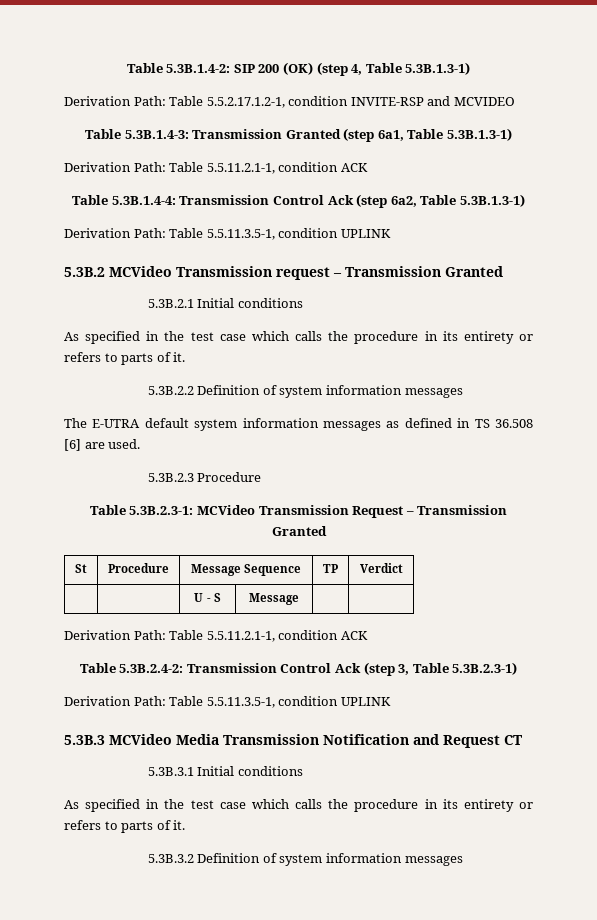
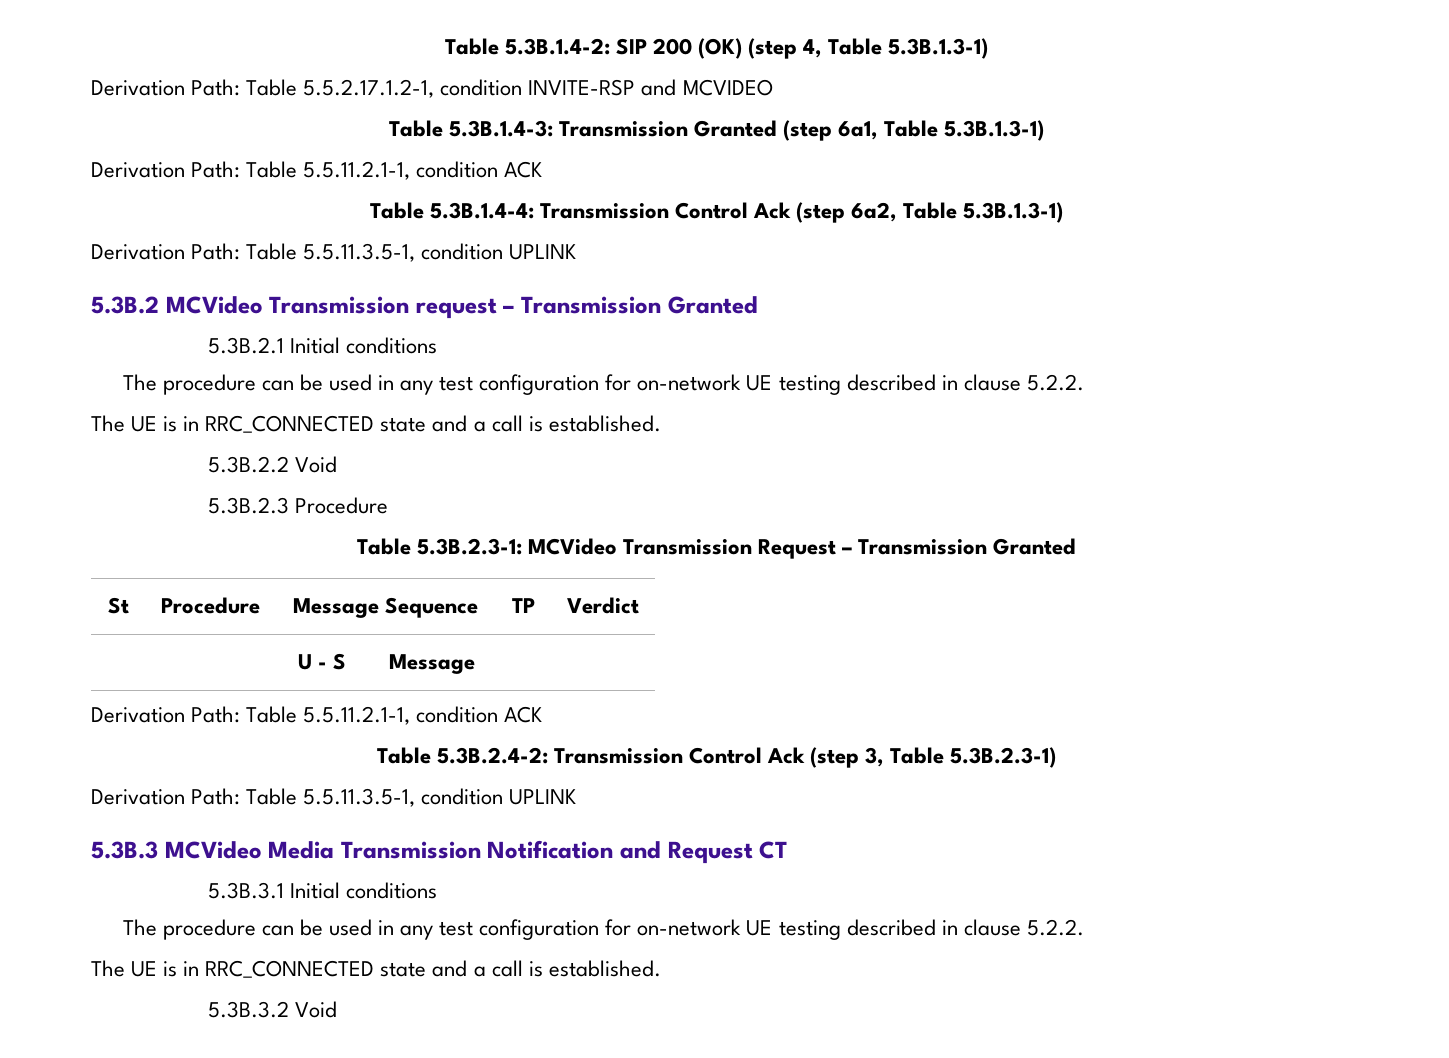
  5.3B.2.1 Initial conditions
- As specified in the test case which calls the procedure in its entirety or refers to parts of it.
- 5.3B.2.2 Definition of system information messages
- The E-UTRA default system information messages as defined in TS 36.508 [6] are used.
+ The procedure can be used in any test configuration for on-network UE testing described in clause 5.2.2.
+ The UE is in RRC_CONNECTED state and a call is established.
+ 5.3B.2.2 Void
  5.3B.3.1 Initial conditions
- As specified in the test case which calls the procedure in its entirety or refers to parts of it.
- 5.3B.3.2 Definition of system information messages
+ The procedure can be used in any test configuration for on-network UE testing described in clause 5.2.2.
+ The UE is in RRC_CONNECTED state and a call is established.
+ 5.3B.3.2 Void

